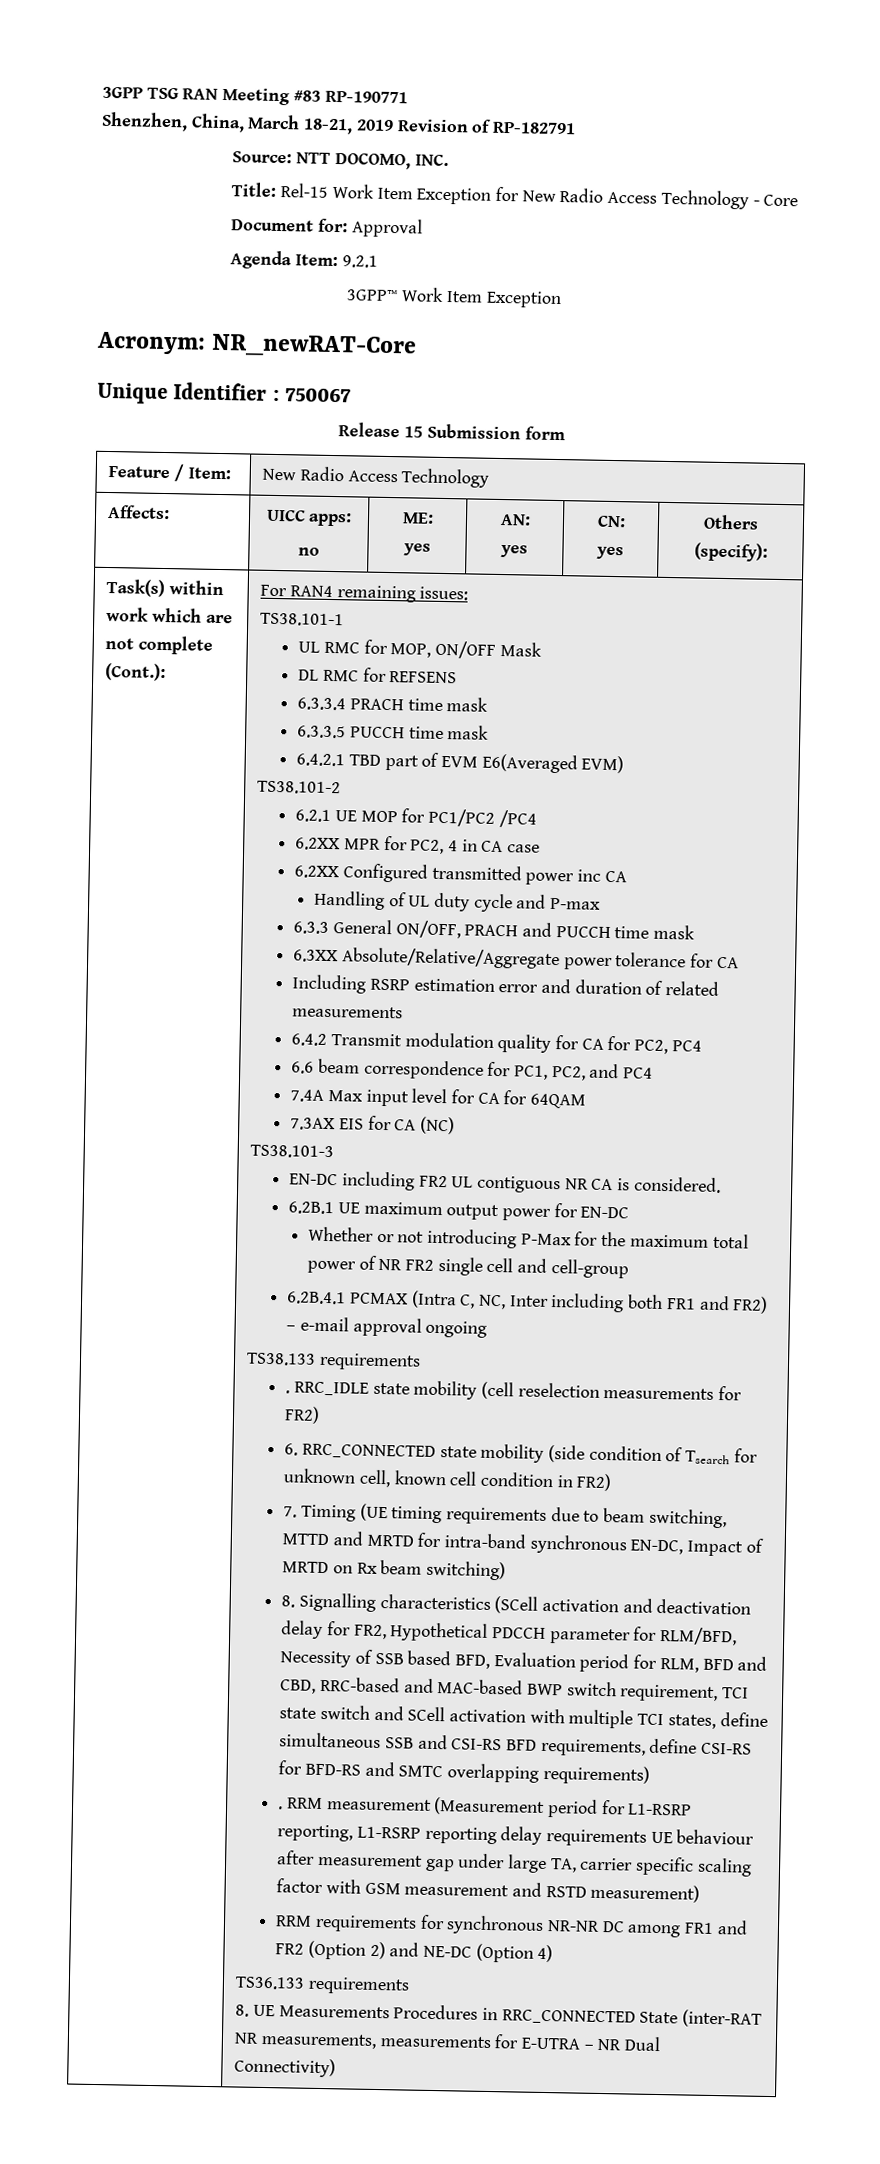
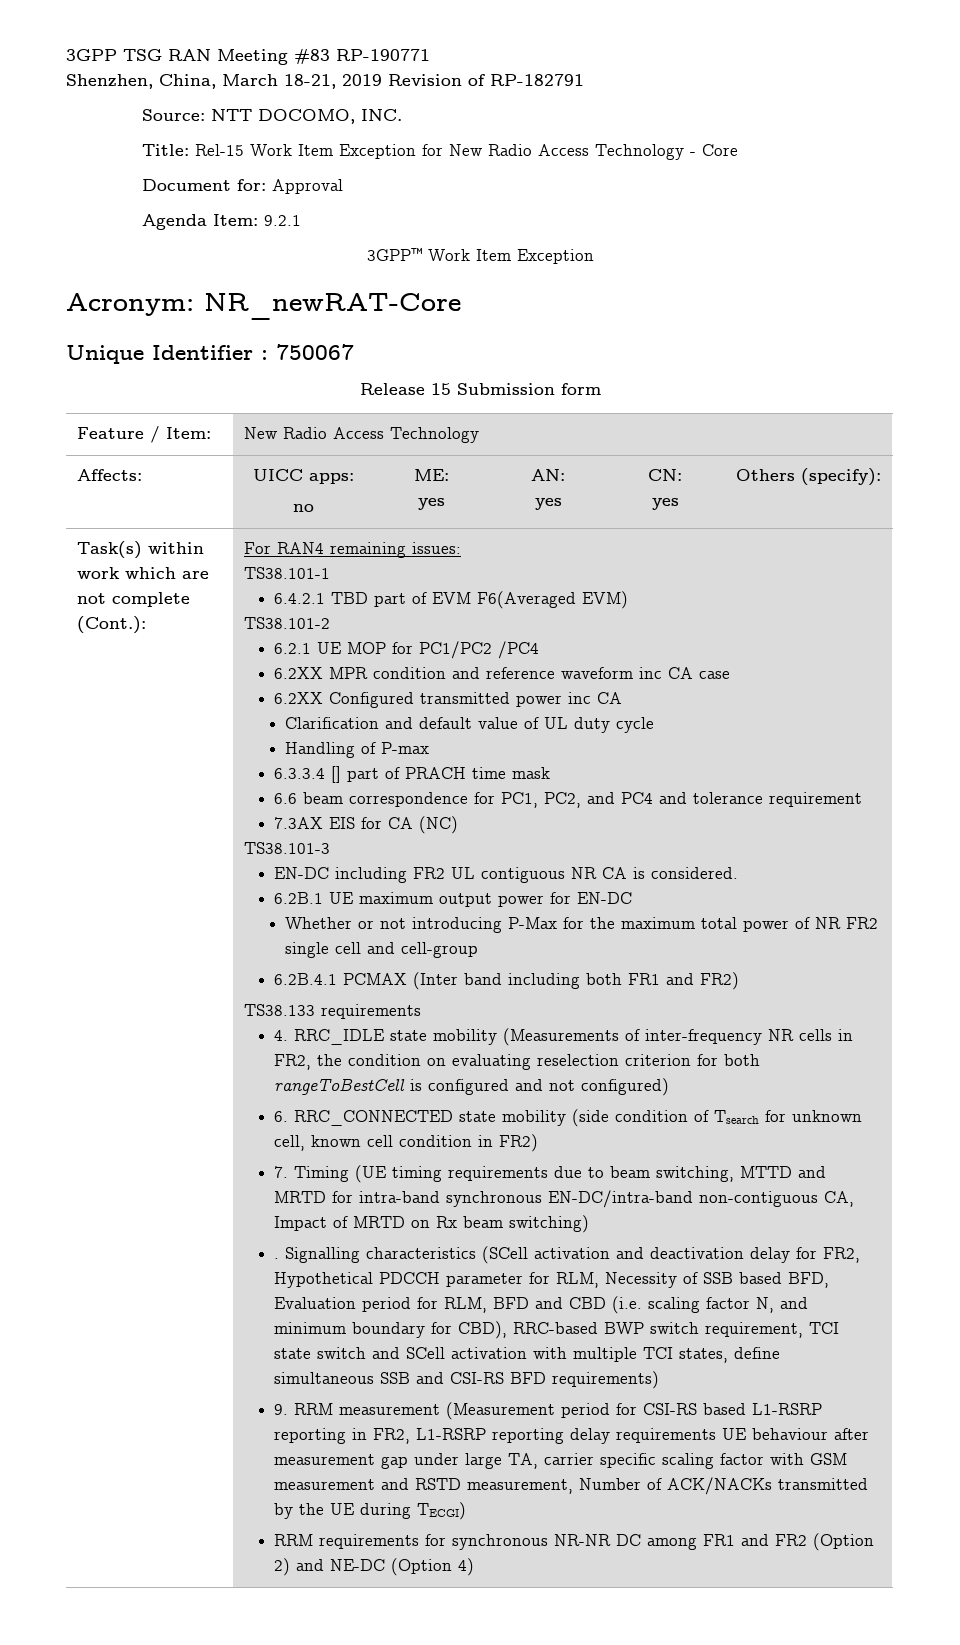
- UL RMC for MOP, ON/OFF Mask
- DL RMC for REFSENS
- 6.3.3.4 PRACH time mask
- 6.3.3.5 PUCCH time mask
- 6.4.2.1 TBD part of EVM E6(Averaged EVM)
+ 6.4.2.1 TBD part of EVM F6(Averaged EVM)
- 6.2XX MPR for PC2, 4 in CA case
+ 6.2XX MPR condition and reference waveform inc CA case
- Handling of UL duty cycle and P-max
+ Clarification and default value of UL duty cycle
+ Handling of P-max
- 6.3.3 General ON/OFF, PRACH and PUCCH time mask
- 6.3XX Absolute/Relative/Aggregate power tolerance for CA
- Including RSRP estimation error and duration of related measurements
- 6.4.2 Transmit modulation quality for CA for PC2, PC4
+ 6.3.3.4 [] part of PRACH time mask
- 6.6 beam correspondence for PC1, PC2, and PC4
- 7.4A Max input level for CA for 64QAM
+ 6.6 beam correspondence for PC1, PC2, and PC4 and tolerance requirement
- 6.2B.4.1 PCMAX (Intra C, NC, Inter including both FR1 and FR2) – e-mail approval ongoing
+ 6.2B.4.1 PCMAX (Inter band including both FR1 and FR2)
- . RRC_IDLE state mobility (cell reselection measurements for FR2)
+ 4. RRC_IDLE state mobility (Measurements of inter-frequency NR cells in FR2, the condition on evaluating reselection criterion for both rangeToBestCell is configured and not configured)
- 7. Timing (UE timing requirements due to beam switching, MTTD and MRTD for intra-band synchronous EN-DC, Impact of MRTD on Rx beam switching)
+ 7. Timing (UE timing requirements due to beam switching, MTTD and MRTD for intra-band synchronous EN-DC/intra-band non-contiguous CA, Impact of MRTD on Rx beam switching)
- 8. Signalling characteristics (SCell activation and deactivation delay for FR2, Hypothetical PDCCH parameter for RLM/BFD, Necessity of SSB based BFD, Evaluation period for RLM, BFD and CBD, RRC-based and MAC-based BWP switch requirement, TCI state switch and SCell activation with multiple TCI states, define simultaneous SSB and CSI-RS BFD requirements, define CSI-RS for BFD-RS and SMTC overlapping requirements)
+ . Signalling characteristics (SCell activation and deactivation delay for FR2, Hypothetical PDCCH parameter for RLM, Necessity of SSB based BFD, Evaluation period for RLM, BFD and CBD (i.e. scaling factor N, and minimum boundary for CBD), RRC-based BWP switch requirement, TCI state switch and SCell activation with multiple TCI states, define simultaneous SSB and CSI-RS BFD requirements)
- . RRM measurement (Measurement period for L1-RSRP reporting, L1-RSRP reporting delay requirements UE behaviour after measurement gap under large TA, carrier specific scaling factor with GSM measurement and RSTD measurement)
+ 9. RRM measurement (Measurement period for CSI-RS based L1-RSRP reporting in FR2, L1-RSRP reporting delay requirements UE behaviour after measurement gap under large TA, carrier specific scaling factor with GSM measurement and RSTD measurement, Number of ACK/NACKs transmitted by the UE during TECGI)
- TS36.133 requirements
- 8. UE Measurements Procedures in RRC_CONNECTED State (inter-RAT NR measurements, measurements for E-UTRA – NR Dual Connectivity)

